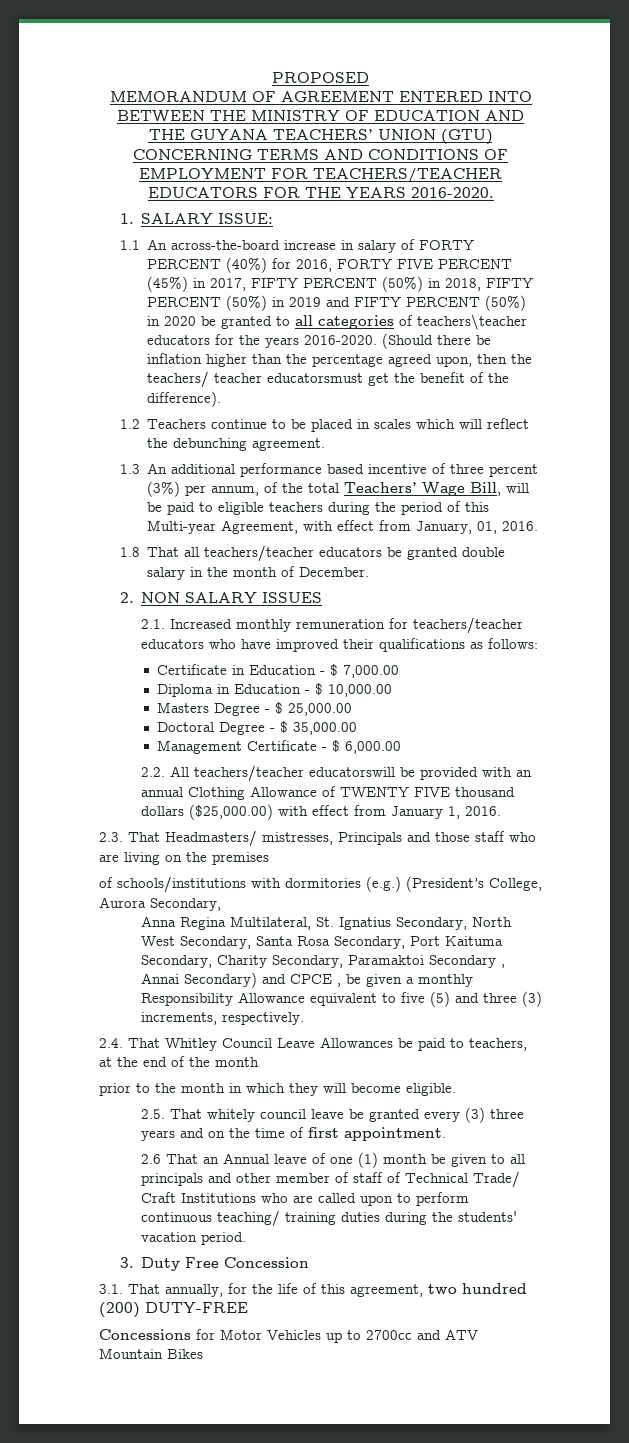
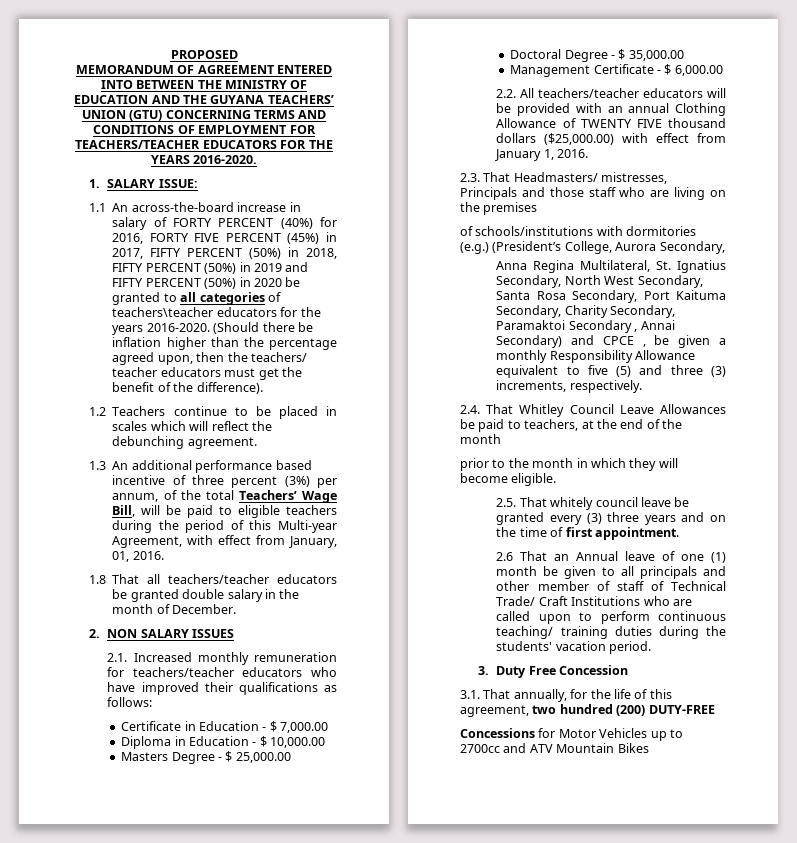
- (Should there be inflation higher than the percentage agreed upon, then the teachers/ teacher educatorsmust get the benefit of the difference).
+ (Should there be inflation higher than the percentage agreed upon, then the teachers/ teacher educators must get the benefit of the difference).
- 2.2. All teachers/teacher educatorswill be provided with an annual Clothing Allowance of TWENTY FIVE thousand dollars ($25,000.00) with effect from January 1, 2016.
+ 2.2. All teachers/teacher educators will be provided with an annual Clothing Allowance of TWENTY FIVE thousand dollars ($25,000.00) with effect from January 1, 2016.

